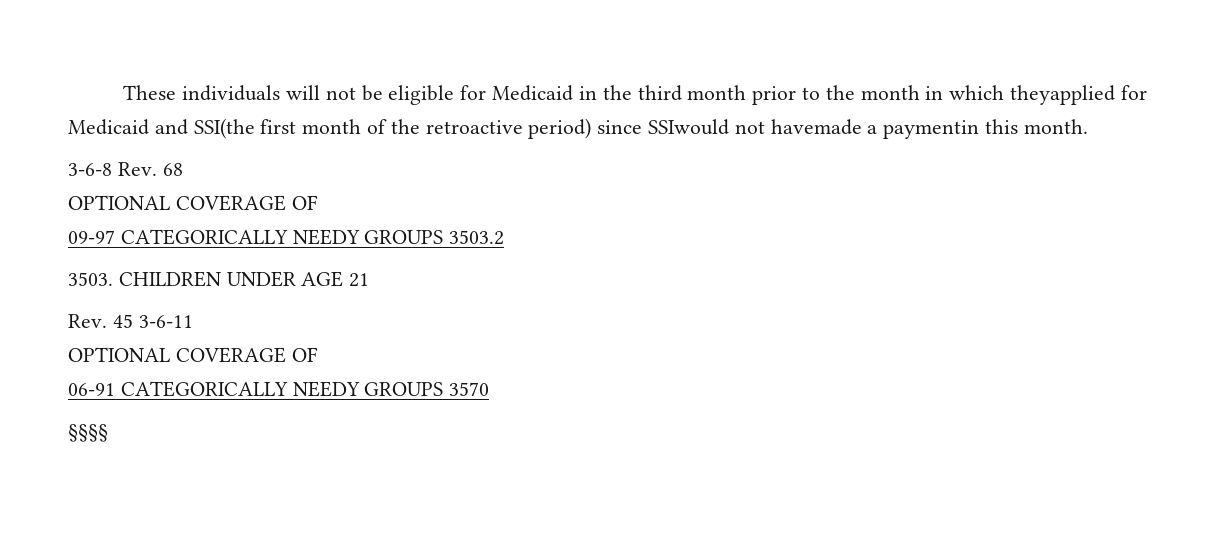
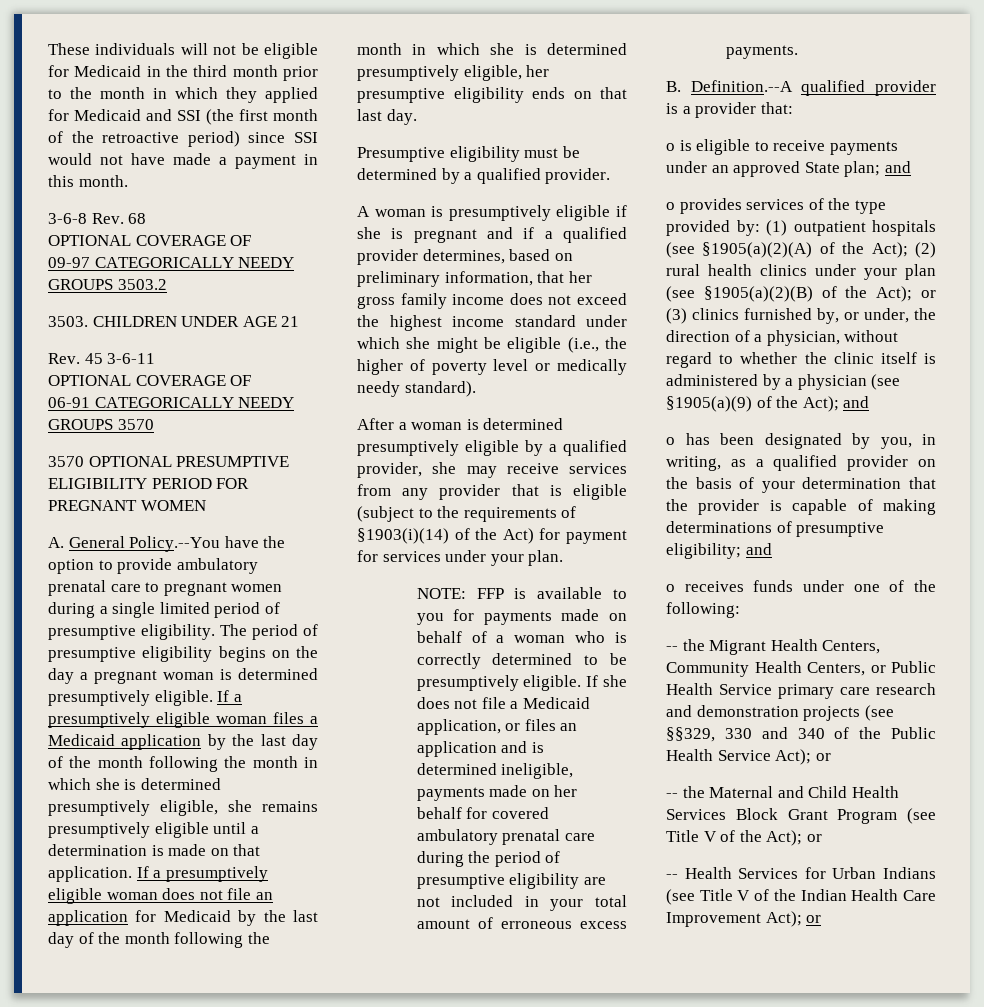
- These individuals will not be eligible for Medicaid in the third month prior to the month in which theyapplied for Medicaid and SSI(the first month of the retroactive period) since SSIwould not havemade a paymentin this month.
+ These individuals will not be eligible for Medicaid in the third month prior to the month in which they applied for Medicaid and SSI (the first month of the retroactive period) since SSI would not have made a payment in this month.
- §§§§
+ 3570 OPTIONAL PRESUMPTIVE ELIGIBILITY PERIOD FOR PREGNANT WOMEN
+ A. General Policy.--You have the option to provide ambulatory prenatal care to pregnant women during a single limited period of presumptive eligibility. The period of presumptive eligibility begins on the day a pregnant woman is determined presumptively eligible. If a presumptively eligible woman files a Medicaid application by the last day of the month following the month in which she is determined presumptively eligible, she remains presumptively eligible until a determination is made on that application. If a presumptively eligible woman does not file an application for Medicaid by the last day of the month following the month in which she is determined presumptively eligible, her presumptive eligibility ends on that last day.
+ Presumptive eligibility must be determined by a qualified provider.
+ A woman is presumptively eligible if she is pregnant and if a qualified provider determines, based on preliminary information, that her gross family income does not exceed the highest income standard under which she might be eligible (i.e., the higher of poverty level or medically needy standard).
+ After a woman is determined presumptively eligible by a qualified provider, she may receive services from any provider that is eligible (subject to the requirements of §1903(i)(14) of the Act) for payment for services under your plan.
+ NOTE: FFP is available to you for payments made on behalf of a woman who is correctly determined to be presumptively eligible. If she does not file a Medicaid application, or files an application and is determined ineligible, payments made on her behalf for covered ambulatory prenatal care during the period of presumptive eligibility are not included in your total amount of erroneous excess payments.
+ B. Definition.--A qualified provider is a provider that:
+ o is eligible to receive payments under an approved State plan; and
+ o provides services of the type provided by: (1) outpatient hospitals (see §1905(a)(2)(A) of the Act); (2) rural health clinics under your plan (see §1905(a)(2)(B) of the Act); or (3) clinics furnished by, or under, the direction of a physician, without regard to whether the clinic itself is administered by a physician (see §1905(a)(9) of the Act); and
+ o has been designated by you, in writing, as a qualified provider on the basis of your determination that the provider is capable of making determinations of presumptive eligibility; and
+ o receives funds under one of the following:
+ -- the Migrant Health Centers, Community Health Centers, or Public Health Service primary care research and demonstration projects (see §§329, 330 and 340 of the Public Health Service Act); or
+ -- the Maternal and Child Health Services Block Grant Program (see Title V of the Act); or
+ -- Health Services for Urban Indians (see Title V of the Indian Health Care Improvement Act); or

